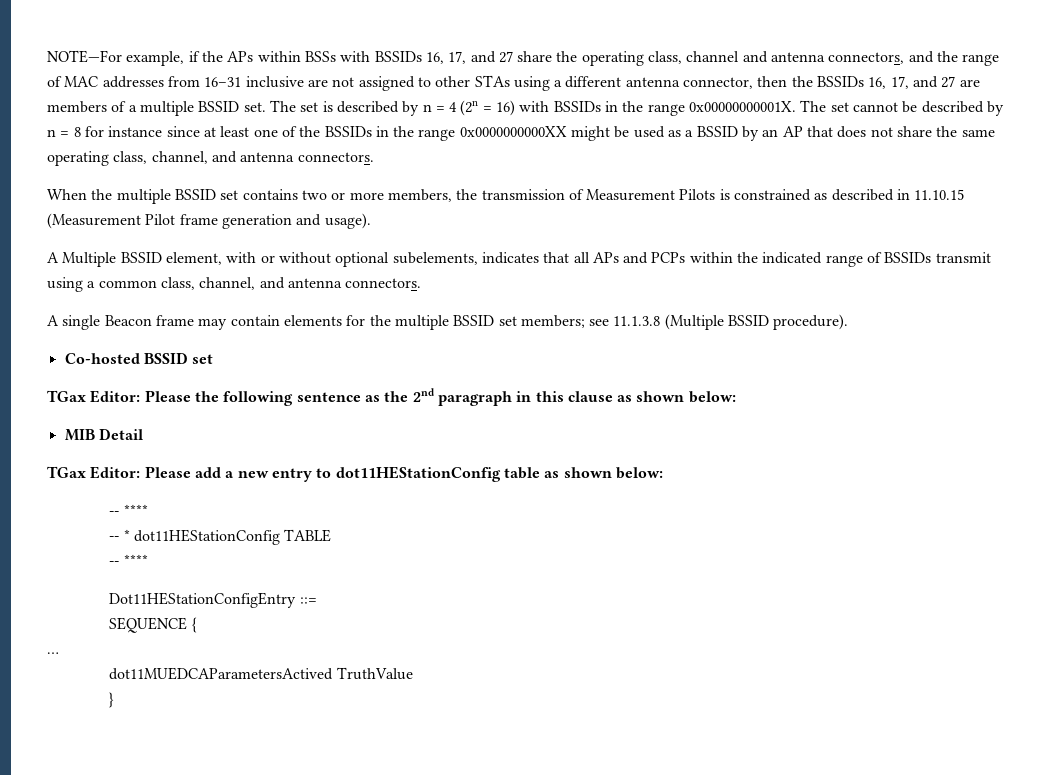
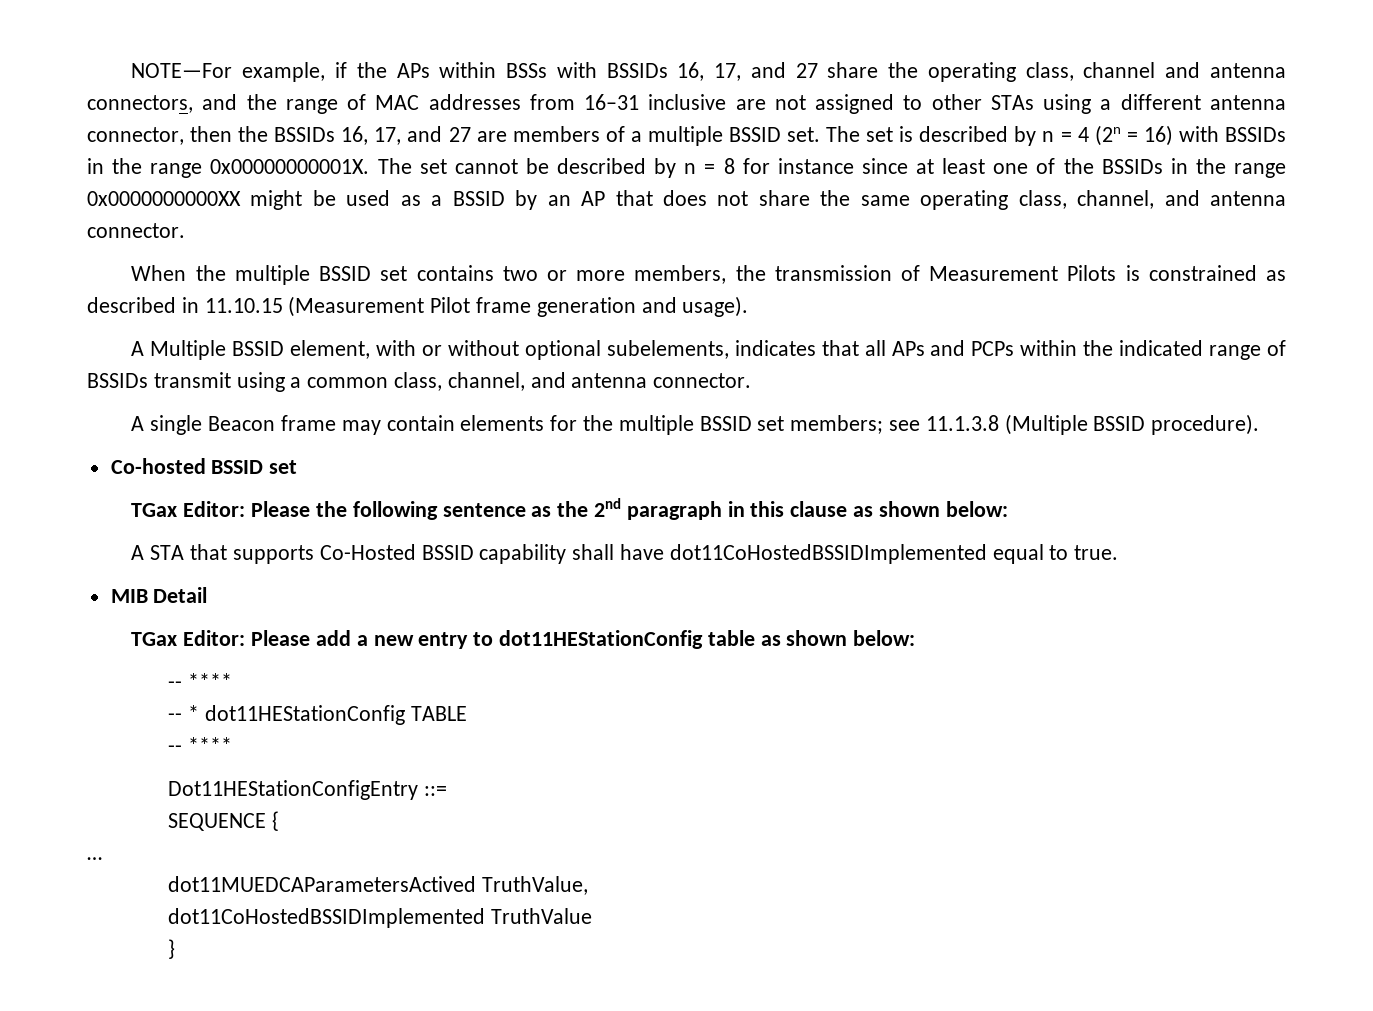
- The set cannot be described by n = 8 for instance since at least one of the BSSIDs in the range 0x0000000000XX might be used as a BSSID by an AP that does not share the same operating class, channel, and antenna connectors.
+ The set cannot be described by n = 8 for instance since at least one of the BSSIDs in the range 0x0000000000XX might be used as a BSSID by an AP that does not share the same operating class, channel, and antenna connector.
- A Multiple BSSID element, with or without optional subelements, indicates that all APs and PCPs within the indicated range of BSSIDs transmit using a common class, channel, and antenna connectors.
+ A Multiple BSSID element, with or without optional subelements, indicates that all APs and PCPs within the indicated range of BSSIDs transmit using a common class, channel, and antenna connector.
+ A STA that supports Co-Hosted BSSID capability shall have dot11CoHostedBSSIDImplemented equal to true.
- dot11MUEDCAParametersActived TruthValue
+ dot11MUEDCAParametersActived TruthValue,
+ dot11CoHostedBSSIDImplemented TruthValue

